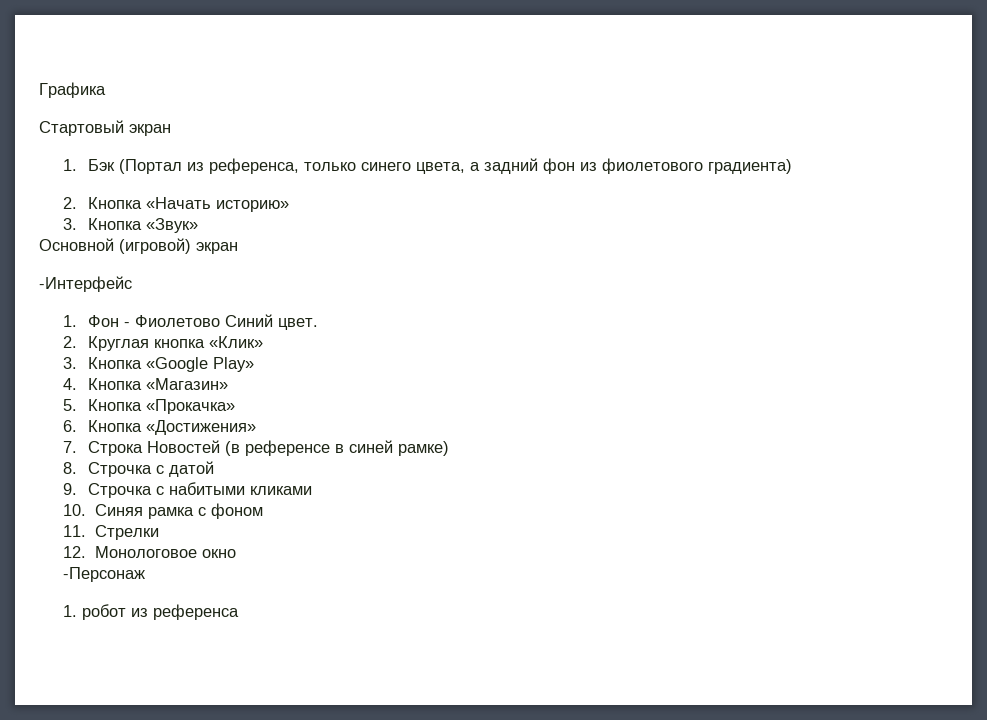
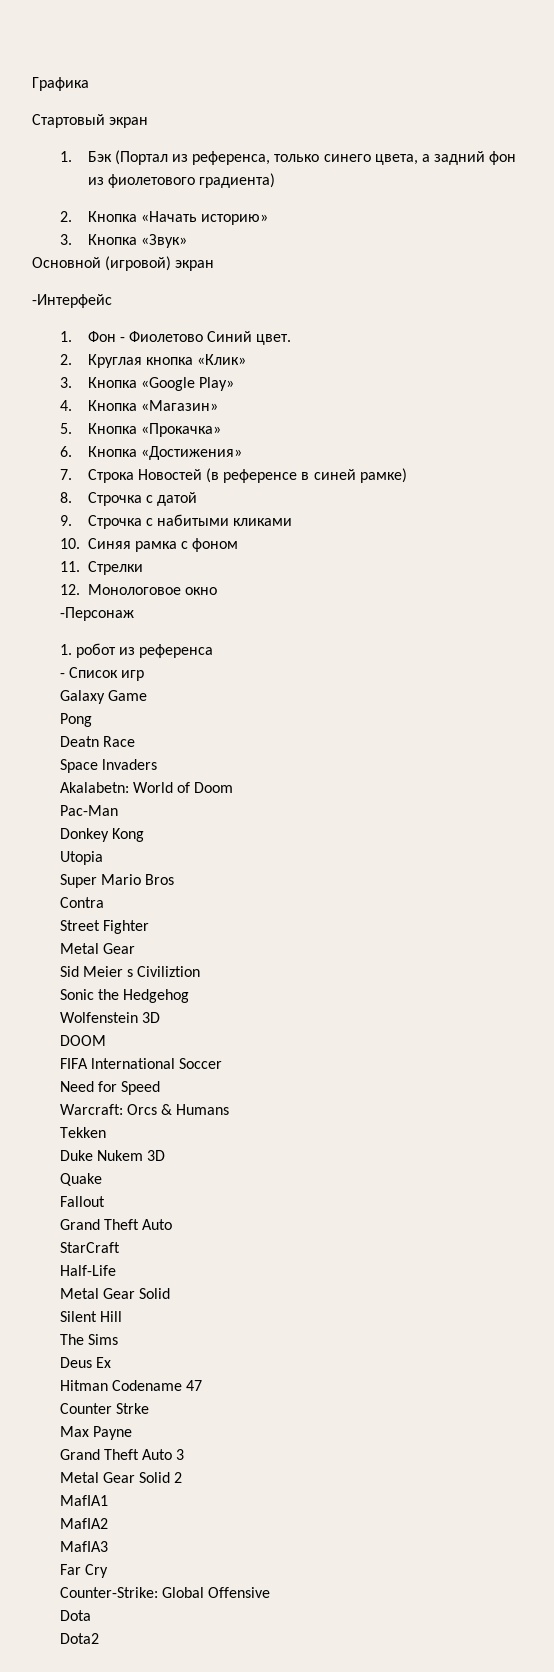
+ - Список игр
+ Galaxy Game
+ Pong
+ Deatn Race
+ Space lnvaders
+ Akalabetn: World of Doom
+ Pac-Man
+ Donkey Kong
+ Utopia
+ Super Mario Bros
+ Contra
+ Street Fighter
+ Metal Gear
+ Sid Meier s Civiliztion
+ Sonic the Hedgehog
+ Wolfenstein 3D
+ DOOM
+ FIFA lnternational Soccer
+ Need for Speed
+ Warcraft: Orcs & Humans
+ Tekken
+ Duke Nukem 3D
+ Quake
+ Fallout
+ Grand Theft Auto
+ StarCraft
+ Half-Life
+ Metal Gear Solid
+ Silent Hill
+ The Sims
+ Deus Ex
+ Hitman Codename 47
+ Counter Strke
+ Max Payne
+ Grand Theft Auto 3
+ Metal Gear Solid 2
+ MafIA1
+ MafIA2
+ MafIA3
+ Far Cry
+ Counter-Strike: Global Offensive
+ Dota
+ Dota2

